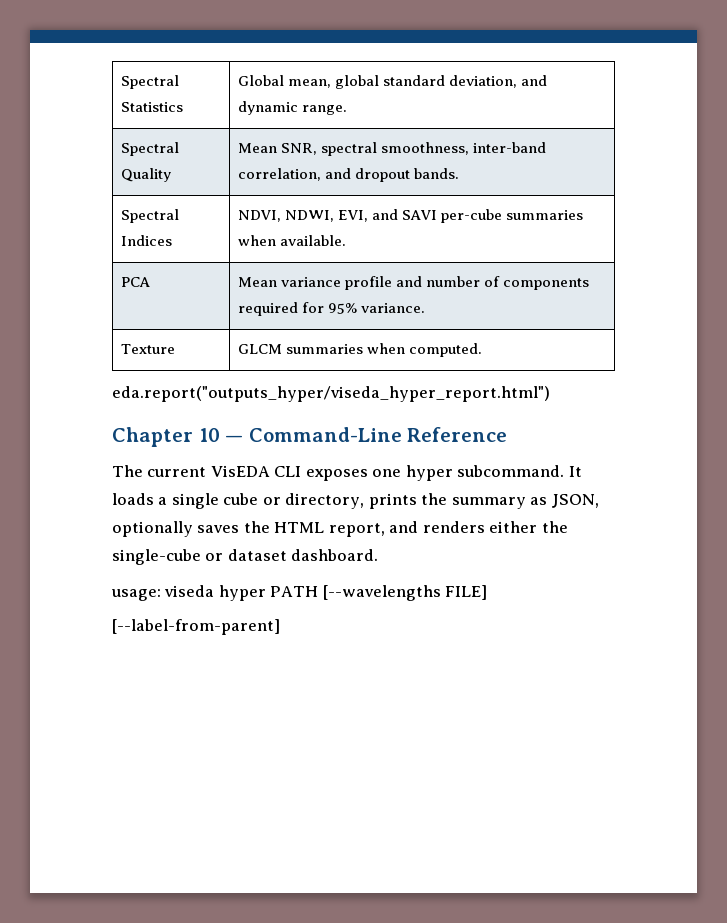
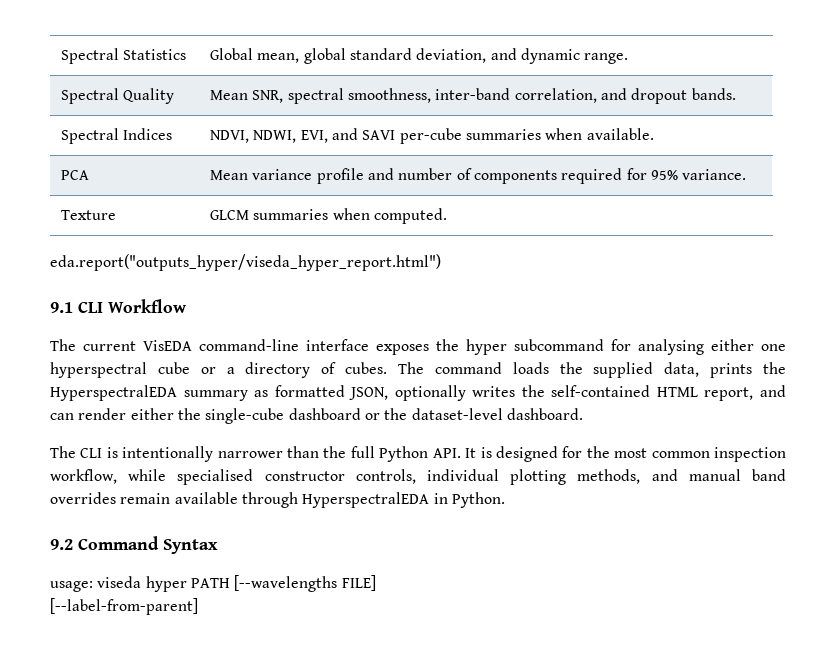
- Chapter 10 — Command-Line Reference
- The current VisEDA CLI exposes one hyper subcommand. It loads a single cube or directory, prints the summary as JSON, optionally saves the HTML report, and renders either the single-cube or dataset dashboard.
+ 9.1 CLI Workflow
+ The current VisEDA command-line interface exposes the hyper subcommand for analysing either one hyperspectral cube or a directory of cubes. The command loads the supplied data, prints the HyperspectralEDA summary as formatted JSON, optionally writes the self-contained HTML report, and can render either the single-cube dashboard or the dataset-level dashboard.
+ The CLI is intentionally narrower than the full Python API. It is designed for the most common inspection workflow, while specialised constructor controls, individual plotting methods, and manual band overrides remain available through HyperspectralEDA in Python.
+ 9.2 Command Syntax

